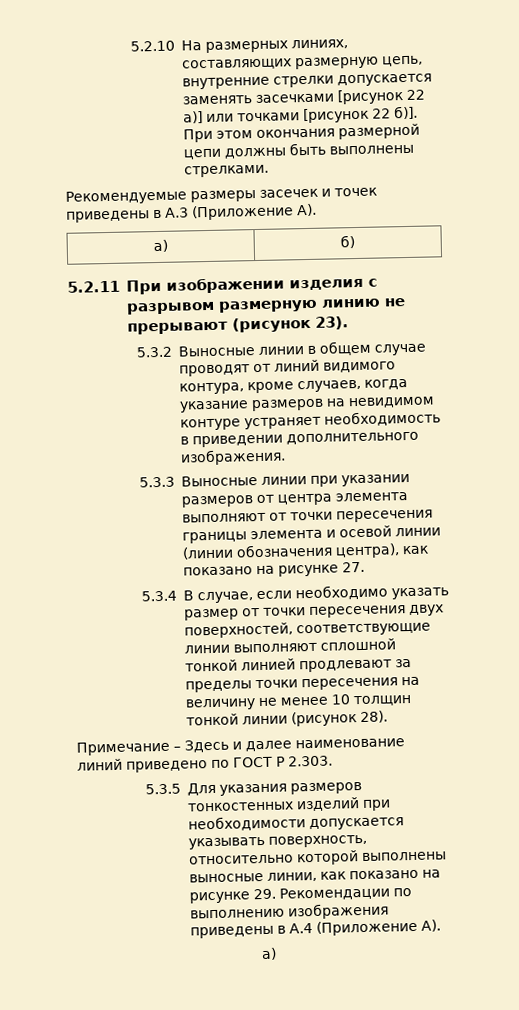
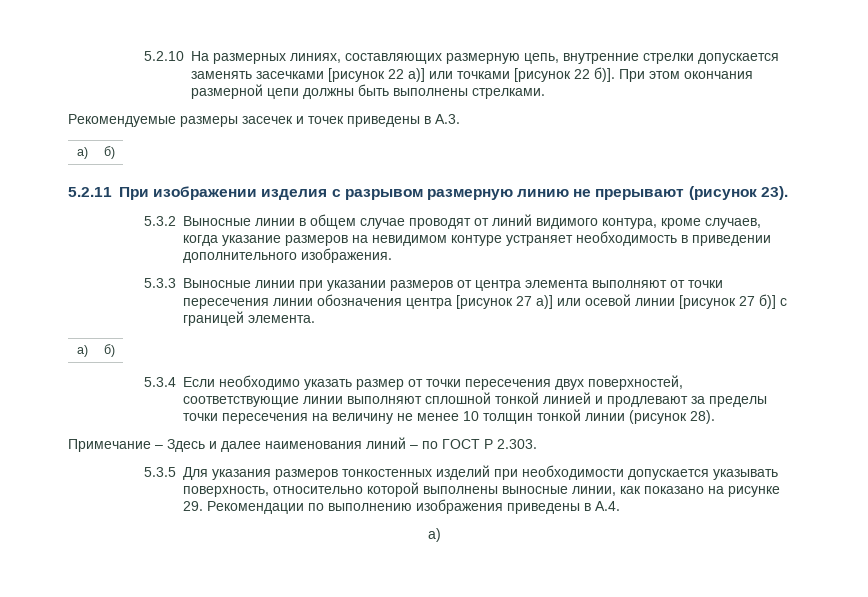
- Рекомендуемые размеры засечек и точек приведены в А.3 (Приложение А).
+ Рекомендуемые размеры засечек и точек приведены в А.3.
- 5.3.3 Выносные линии при указании размеров от центра элемента выполняют от точки пересечения границы элемента и осевой линии (линии обозначения центра), как показано на рисунке 27.
- 5.3.4 В случае, если необходимо указать размер от точки пересечения двух поверхностей, соответствующие линии выполняют сплошной тонкой линией продлевают за пределы точки пересечения на величину не менее 10 толщин тонкой линии (рисунок 28).
+ 5.3.3 Выносные линии при указании размеров от центра элемента выполняют от точки пересечения линии обозначения центра [рисунок 27 а)] или осевой линии [рисунок 27 б)] с границей элемента.
+ a) | б)
+ 5.3.4 Если необходимо указать размер от точки пересечения двух поверхностей, соответствующие линии выполняют сплошной тонкой линией и продлевают за пределы точки пересечения на величину не менее 10 толщин тонкой линии (рисунок 28).
- Примечание – Здесь и далее наименование линий приведено по ГОСТ Р 2.303.
+ Примечание – Здесь и далее наименования линий – по ГОСТ Р 2.303.
- 5.3.5 Для указания размеров тонкостенных изделий при необходимости допускается указывать поверхность, относительно которой выполнены выносные линии, как показано на рисунке 29. Рекомендации по выполнению изображения приведены в А.4 (Приложение А).
+ 5.3.5 Для указания размеров тонкостенных изделий при необходимости допускается указывать поверхность, относительно которой выполнены выносные линии, как показано на рисунке 29. Рекомендации по выполнению изображения приведены в А.4.

